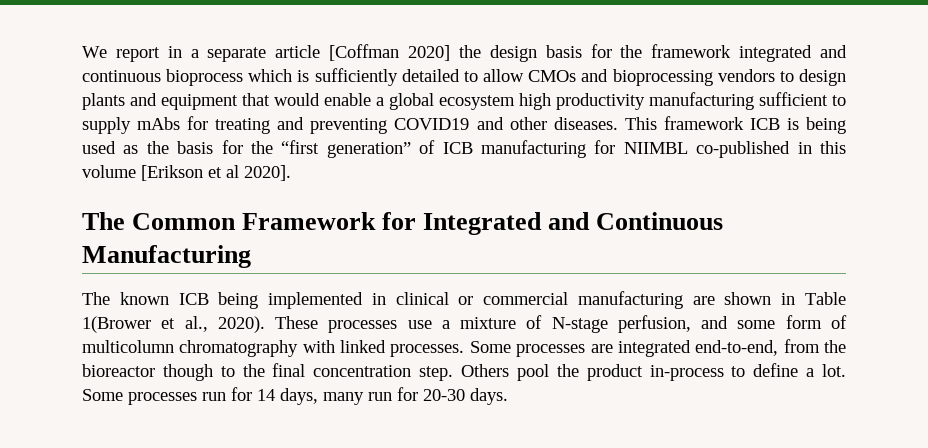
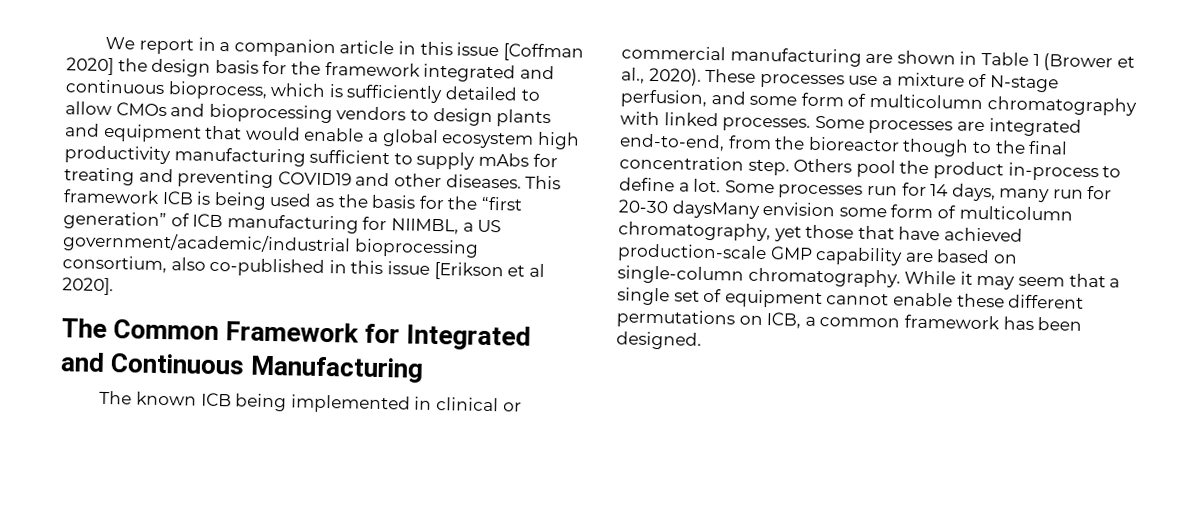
- We report in a separate article [Coffman 2020] the design basis for the framework integrated and continuous bioprocess which is sufficiently detailed to allow CMOs and bioprocessing vendors to design plants and equipment that would enable a global ecosystem high productivity manufacturing sufficient to supply mAbs for treating and preventing COVID19 and other diseases.
+ We report in a companion article in this issue [Coffman 2020] the design basis for the framework integrated and continuous bioprocess, which is sufficiently detailed to allow CMOs and bioprocessing vendors to design plants and equipment that would enable a global ecosystem high productivity manufacturing sufficient to supply mAbs for treating and preventing COVID19 and other diseases.
- This framework ICB is being used as the basis for the “first generation” of ICB manufacturing for NIIMBL co-published in this volume [Erikson et al 2020].
+ This framework ICB is being used as the basis for the “first generation” of ICB manufacturing for NIIMBL, a US government/academic/industrial bioprocessing consortium, also co-published in this issue [Erikson et al 2020].
- The known ICB being implemented in clinical or commercial manufacturing are shown in Table 1(Brower et al., 2020).
+ The known ICB being implemented in clinical or commercial manufacturing are shown in Table 1 (Brower et al., 2020).
- Some processes run for 14 days, many run for 20-30 days.
+ Some processes run for 14 days, many run for 20-30 daysMany envision some form of multicolumn chromatography, yet those that have achieved production-scale GMP capability are based on single-column chromatography. While it may seem that a single set of equipment cannot enable these different permutations on ICB, a common framework has been designed.

